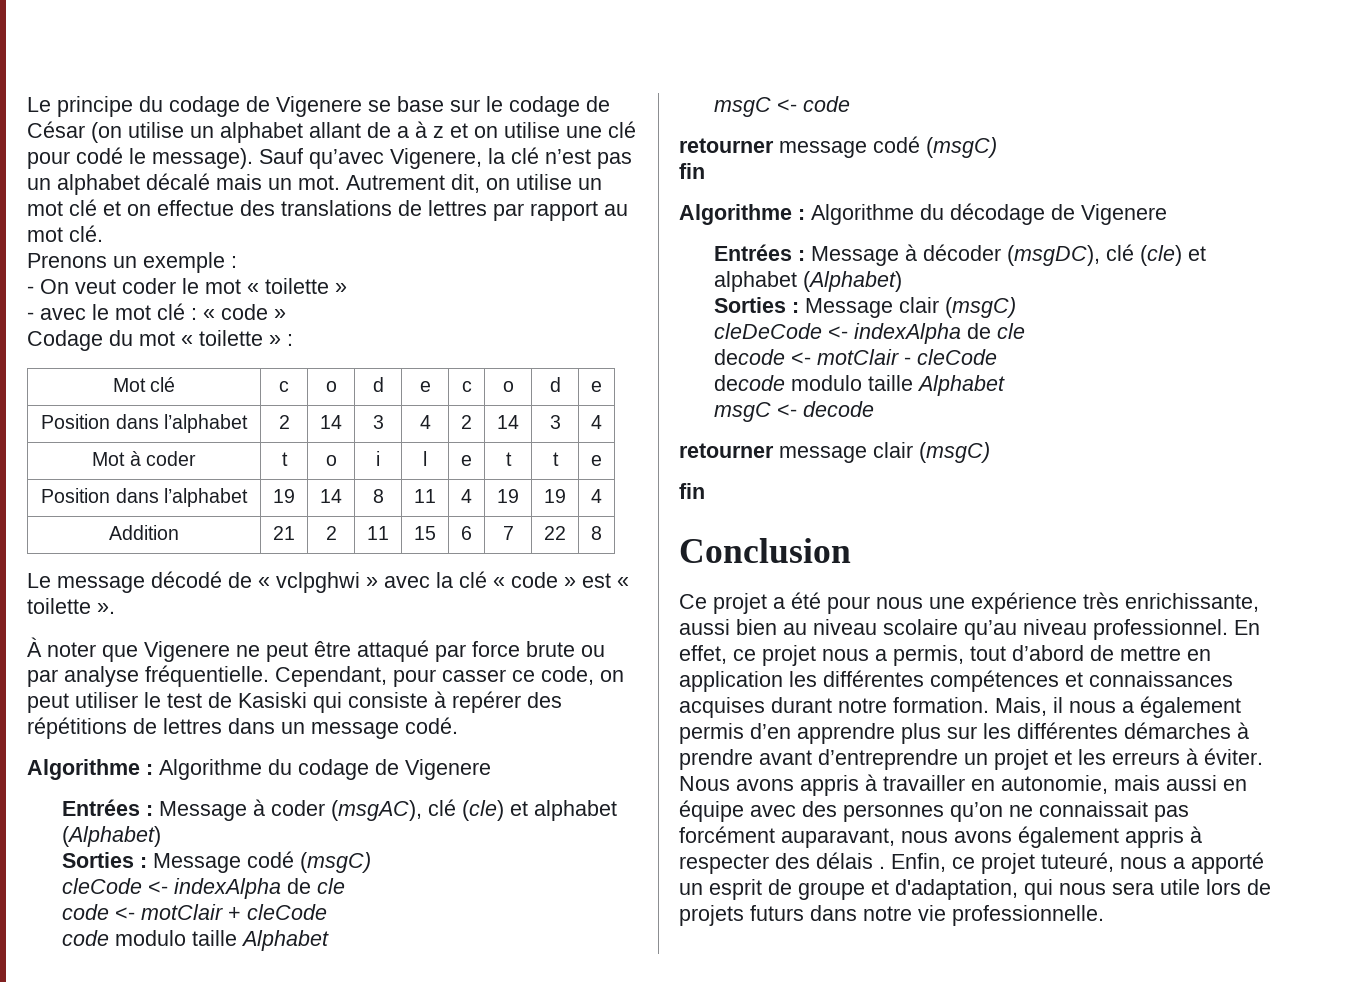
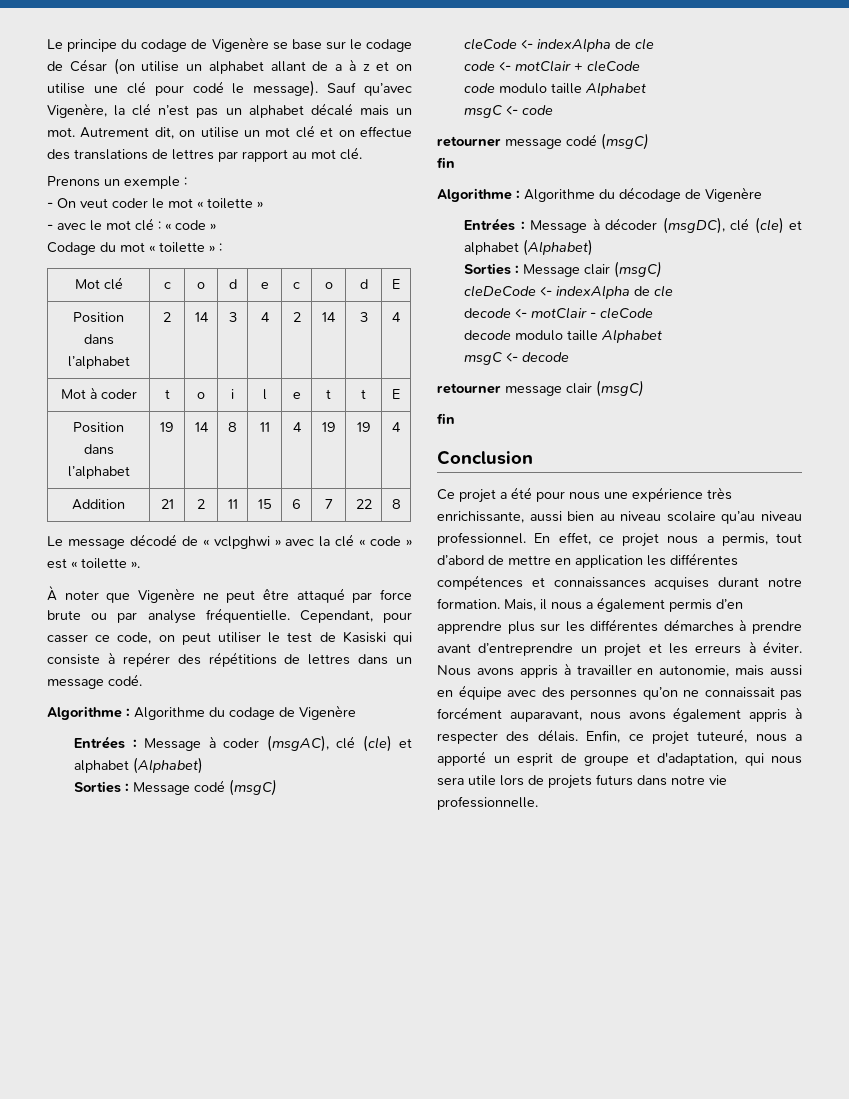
- Le principe du codage de Vigenere se base sur le codage de César (on utilise un alphabet allant de a à z et on utilise une clé pour codé le message).
+ Le principe du codage de Vigenère se base sur le codage de César (on utilise un alphabet allant de a à z et on utilise une clé pour codé le message).
- Sauf qu’avec Vigenere, la clé n’est pas un alphabet décalé mais un mot.
+ Sauf qu’avec Vigenère, la clé n’est pas un alphabet décalé mais un mot.
- Mot clé | c | o | d | e | c | o | d | e
+ Mot clé | c | o | d | e | c | o | d | E
- Mot à coder | t | o | i | l | e | t | t | e
+ Mot à coder | t | o | i | l | e | t | t | E
- À noter que Vigenere ne peut être attaqué par force brute ou par analyse fréquentielle.
+ À noter que Vigenère ne peut être attaqué par force brute ou par analyse fréquentielle.
- Algorithme : Algorithme du codage de Vigenere
+ Algorithme : Algorithme du codage de Vigenère
- Algorithme : Algorithme du décodage de Vigenere
+ Algorithme : Algorithme du décodage de Vigenère
- Nous avons appris à travailler en autonomie, mais aussi en équipe avec des personnes qu’on ne connaissait pas forcément auparavant, nous avons également appris à respecter des délais .
+ Nous avons appris à travailler en autonomie, mais aussi en équipe avec des personnes qu’on ne connaissait pas forcément auparavant, nous avons également appris à respecter des délais.

